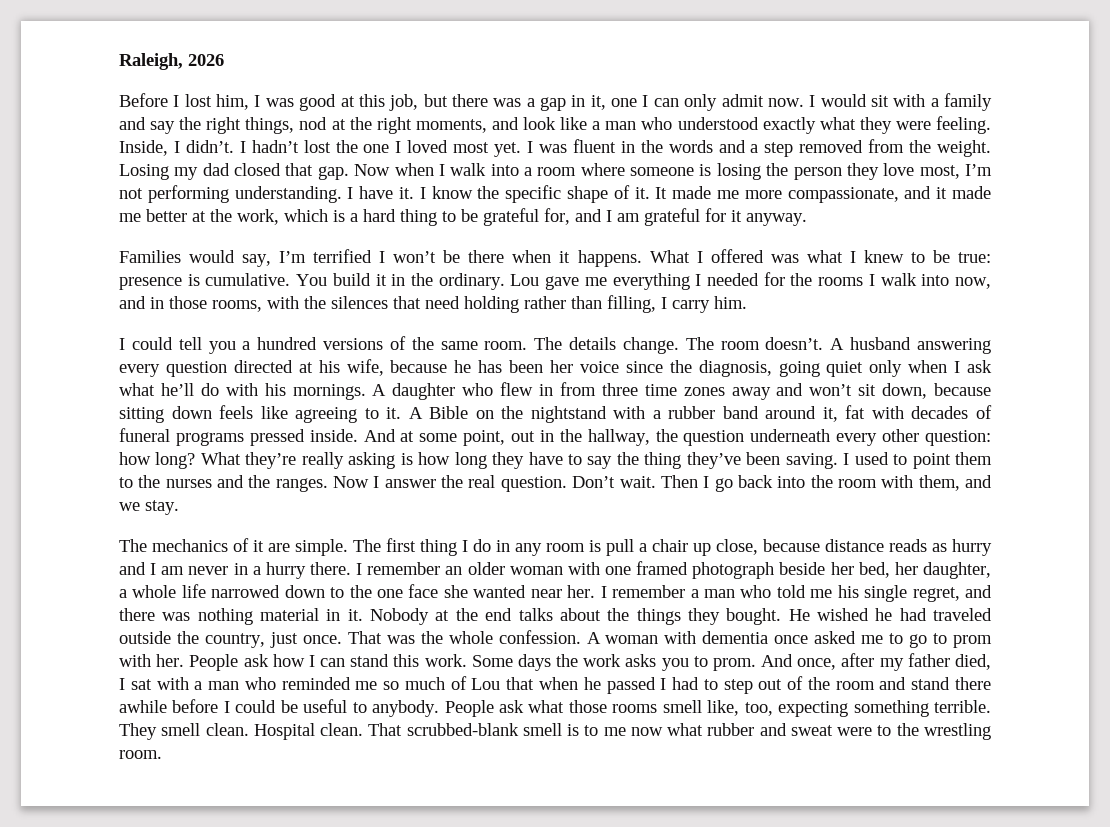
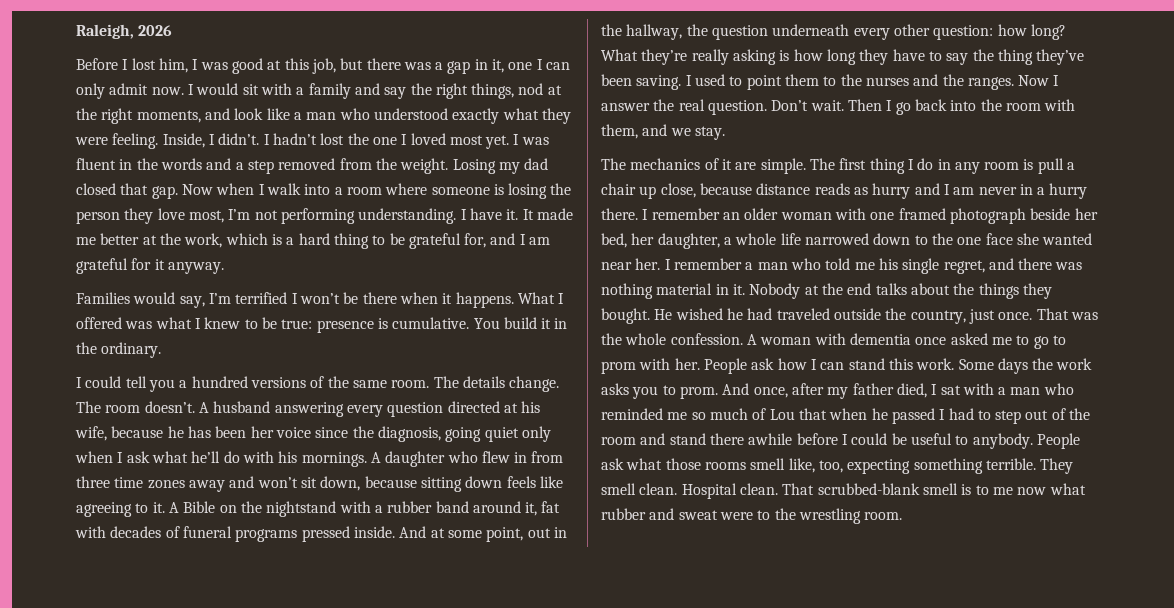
- I know the specific shape of it. It made me more compassionate, and it made me better at the work, which is a hard thing to be grateful for, and I am grateful for it anyway.
+ It made me better at the work, which is a hard thing to be grateful for, and I am grateful for it anyway.
- Lou gave me everything I needed for the rooms I walk into now, and in those rooms, with the silences that need holding rather than filling, I carry him.

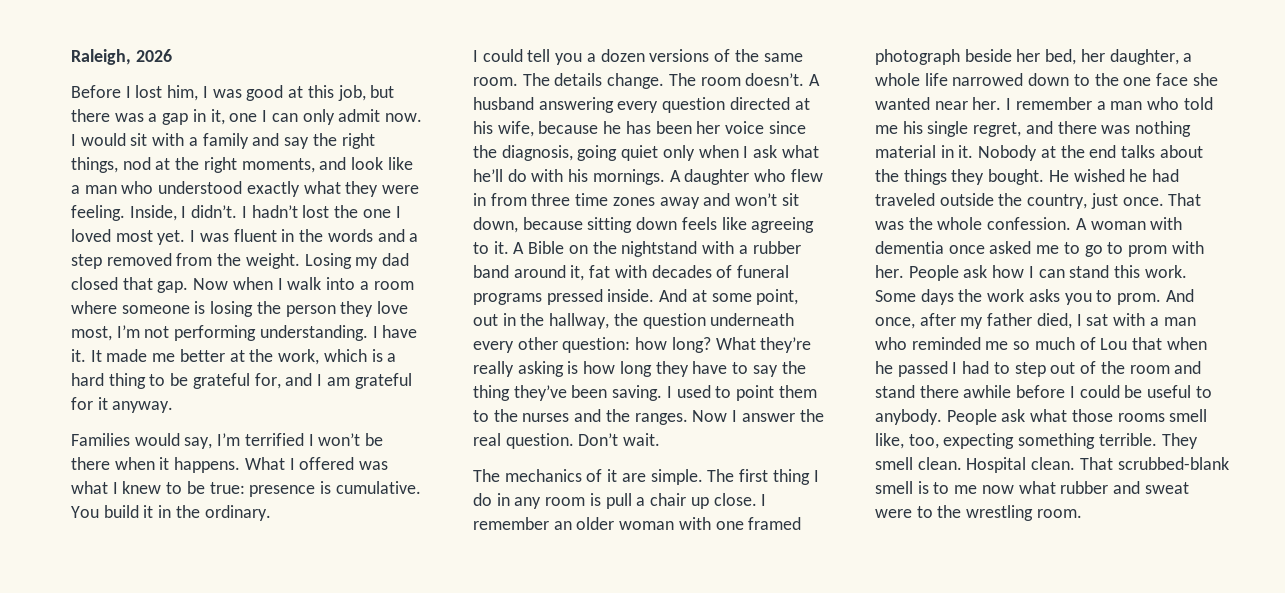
- I could tell you a hundred versions of the same room.
+ I could tell you a dozen versions of the same room.
- Then I go back into the room with them, and we stay.
- The first thing I do in any room is pull a chair up close, because distance reads as hurry and I am never in a hurry there.
+ The first thing I do in any room is pull a chair up close.

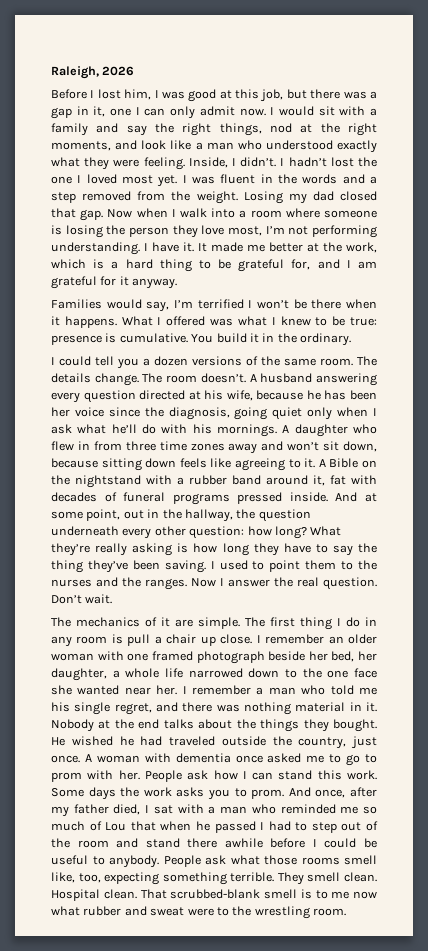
- That was the whole confession.

